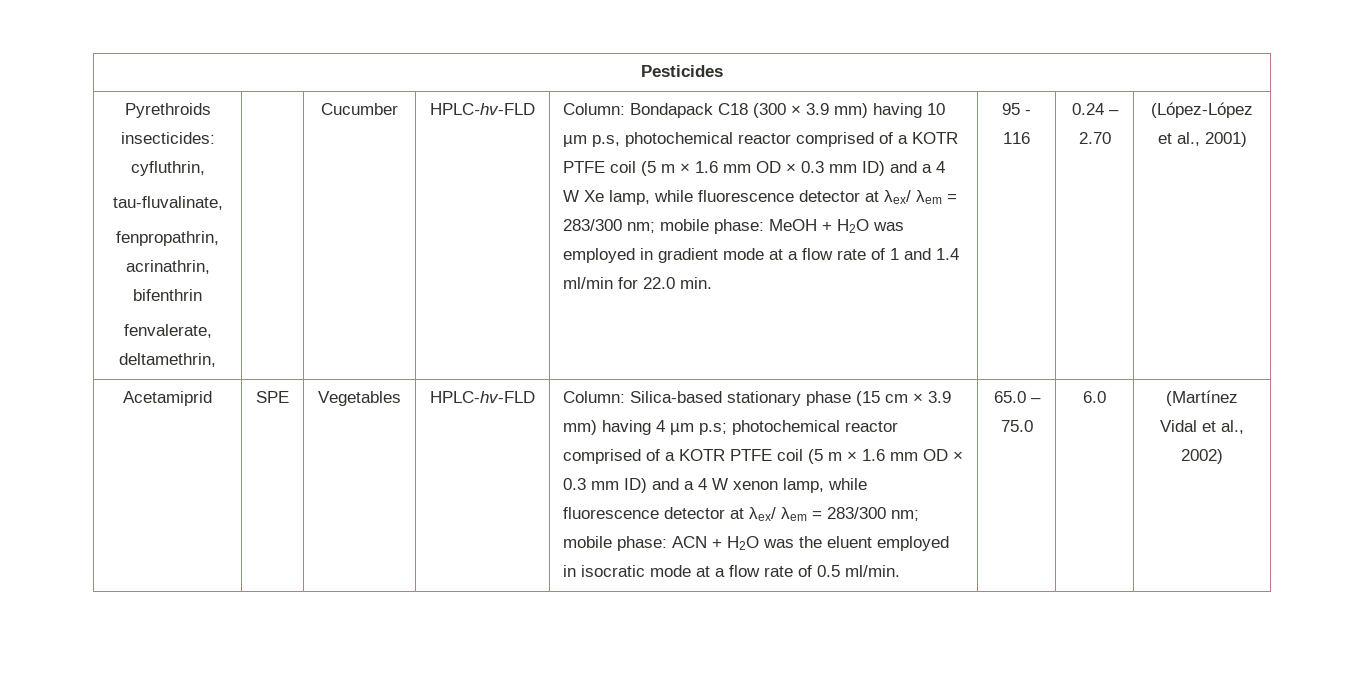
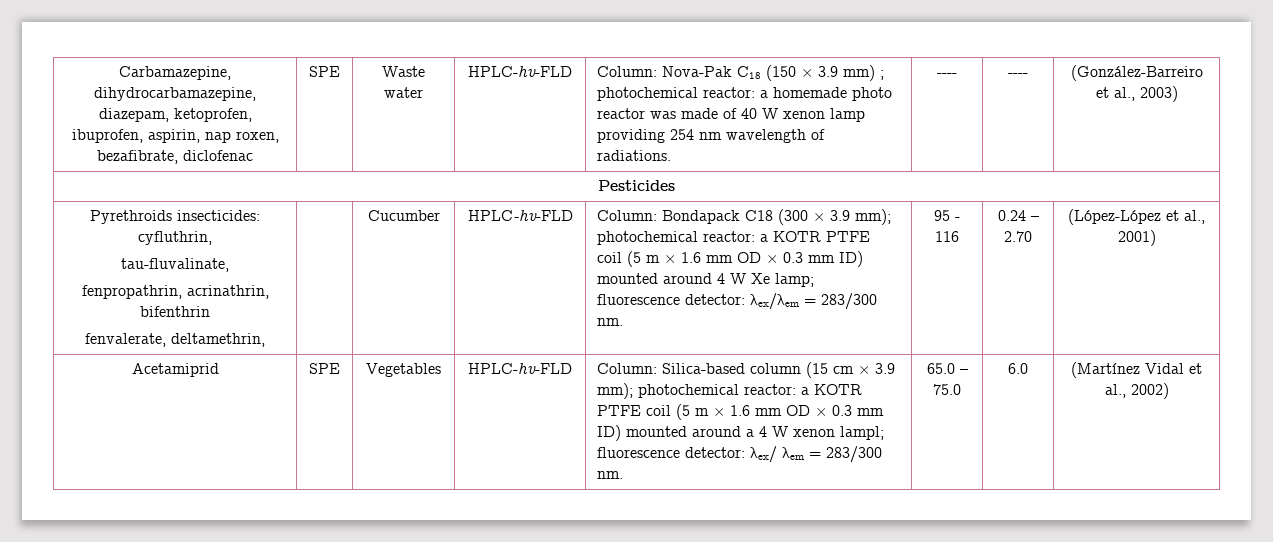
+ Carbamazepine, dihydrocarbamazepine, diazepam, ketoprofen, ibuprofen, aspirin, nap roxen, bezafibrate, diclofenac | SPE | Waste water | HPLC-hv-FLD | Column: Nova-Pak C18 (150 × 3.9 mm) ; photochemical reactor: a homemade photo reactor was made of 40 W xenon lamp providing 254 nm wavelength of radiations. | ---- | ---- | (González-Barreiro et al., 2003)
- Column: Bondapack C18 (300 × 3.9 mm) having 10 µm p.s, photochemical reactor comprised of a KOTR PTFE coil (5 m × 1.6 mm OD × 0.3 mm ID) and a 4 W Xe lamp, while fluorescence detector at λex/ λem = 283/300 nm; mobile phase: MeOH + H2O was employed in gradient mode at a flow rate of 1 and 1.4 ml/min for 22.0 min.
+ Column: Bondapack C18 (300 × 3.9 mm); photochemical reactor: a KOTR PTFE coil (5 m × 1.6 mm OD × 0.3 mm ID) mounted around 4 W Xe lamp; fluorescence detector: λex/λem = 283/300 nm.
- Column: Silica-based stationary phase (15 cm × 3.9 mm) having 4 µm p.s; photochemical reactor comprised of a KOTR PTFE coil (5 m × 1.6 mm OD × 0.3 mm ID) and a 4 W xenon lamp, while fluorescence detector at λex/ λem = 283/300 nm; mobile phase: ACN + H2O was the eluent employed in isocratic mode at a flow rate of 0.5 ml/min.
+ Column: Silica-based column (15 cm × 3.9 mm); photochemical reactor: a KOTR PTFE coil (5 m × 1.6 mm OD × 0.3 mm ID) mounted around a 4 W xenon lampl; fluorescence detector: λex/ λem = 283/300 nm.

